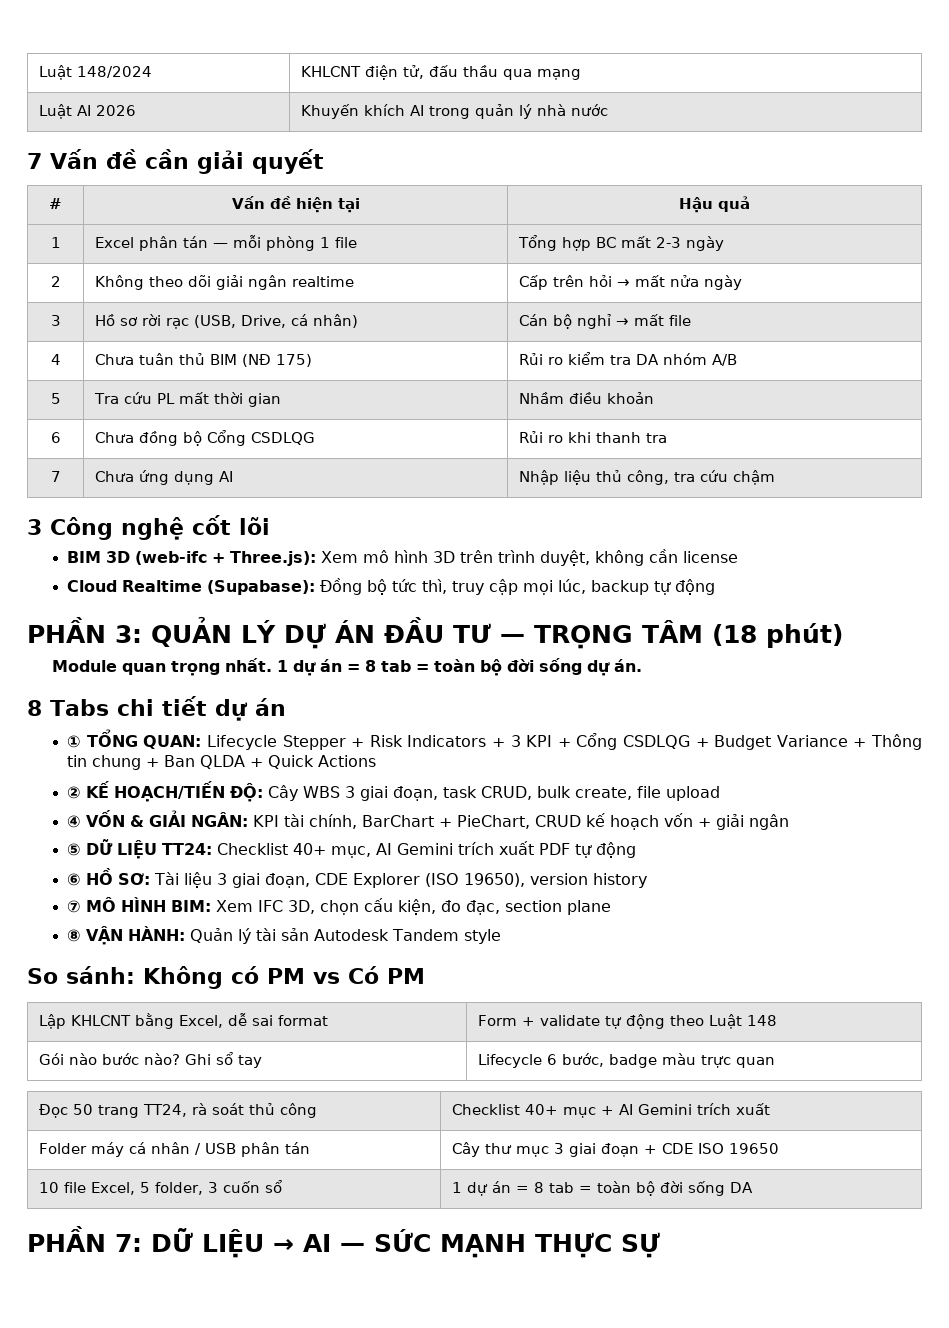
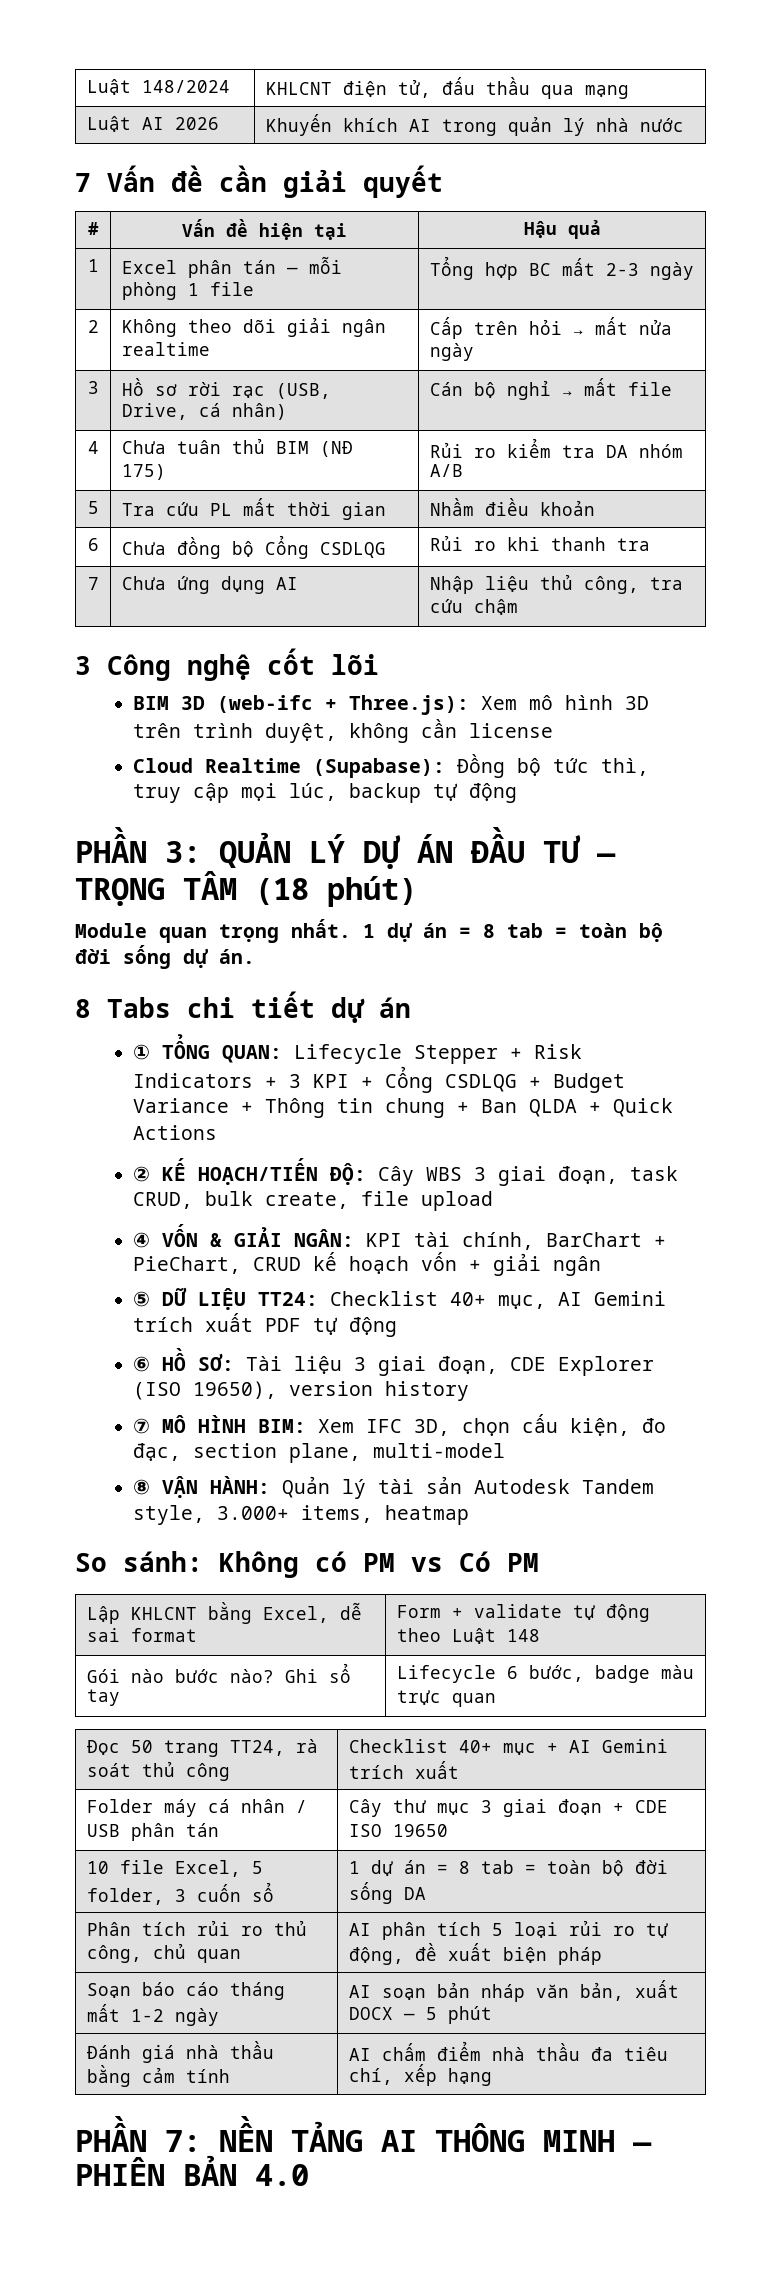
- ⑦ MÔ HÌNH BIM: Xem IFC 3D, chọn cấu kiện, đo đạc, section plane
+ ⑦ MÔ HÌNH BIM: Xem IFC 3D, chọn cấu kiện, đo đạc, section plane, multi-model
- ⑧ VẬN HÀNH: Quản lý tài sản Autodesk Tandem style
+ ⑧ VẬN HÀNH: Quản lý tài sản Autodesk Tandem style, 3.000+ items, heatmap
- PHẦN 7: DỮ LIỆU → AI — SỨC MẠNH THỰC SỰ
+ Phân tích rủi ro thủ công, chủ quan | AI phân tích 5 loại rủi ro tự động, đề xuất biện pháp
+ Soạn báo cáo tháng mất 1-2 ngày | AI soạn bản nháp văn bản, xuất DOCX — 5 phút
+ Đánh giá nhà thầu bằng cảm tính | AI chấm điểm nhà thầu đa tiêu chí, xếp hạng
+ PHẦN 7: NỀN TẢNG AI THÔNG MINH — PHIÊN BẢN 4.0

